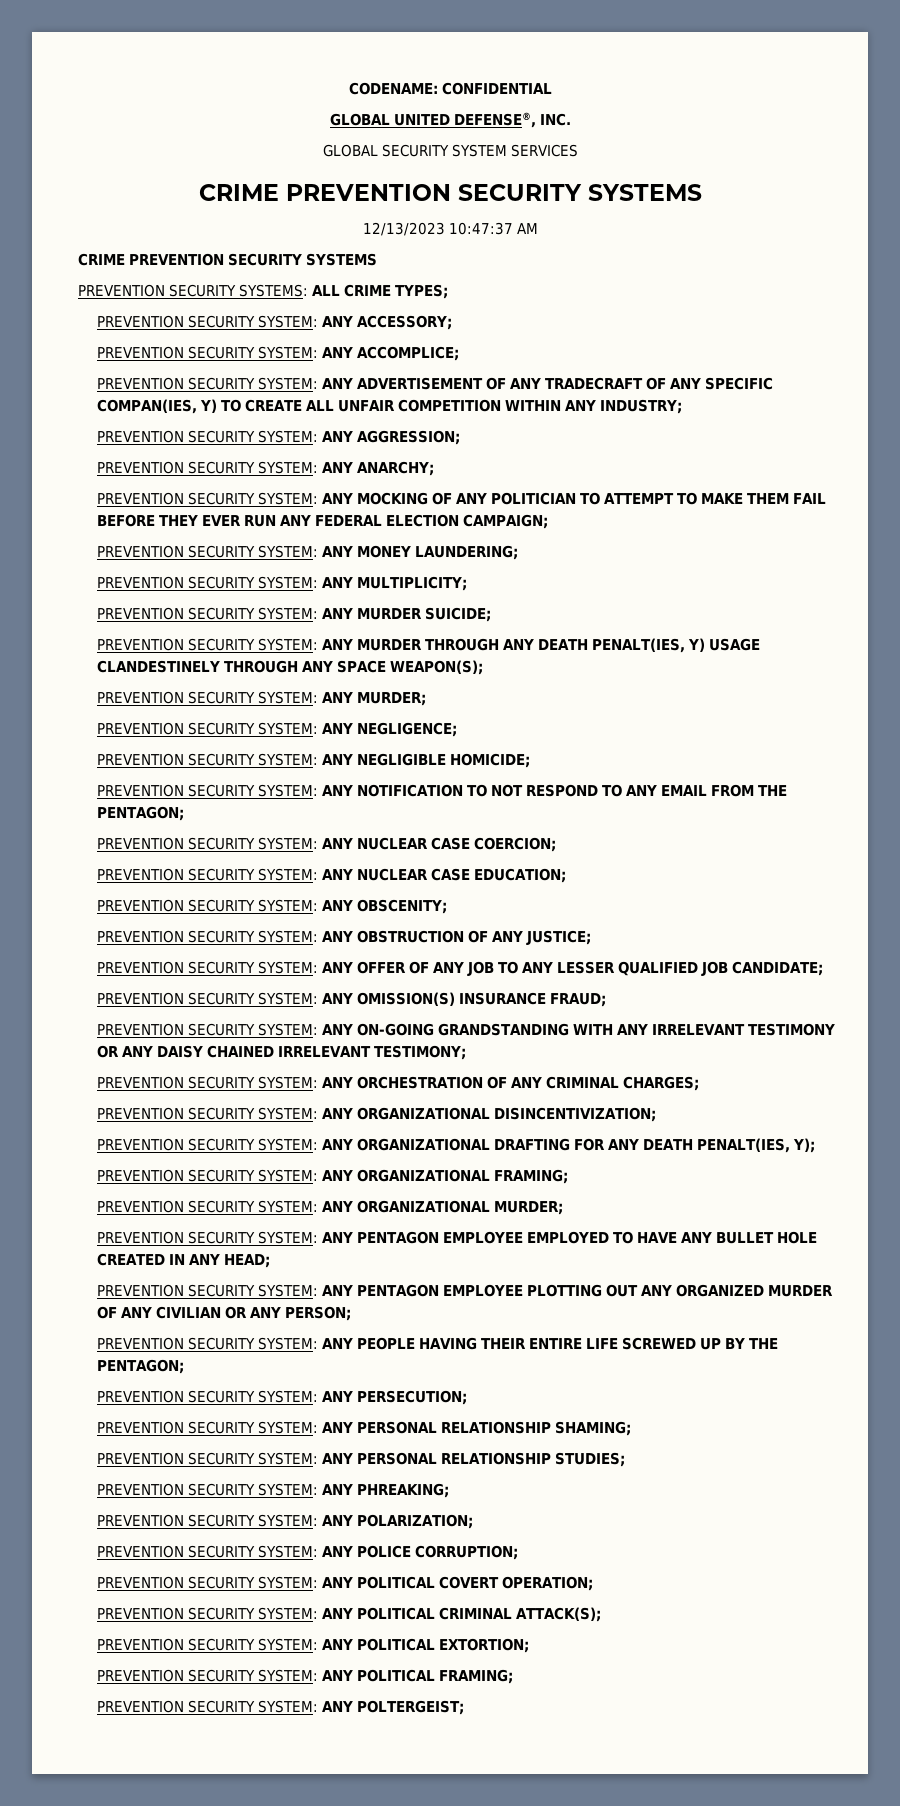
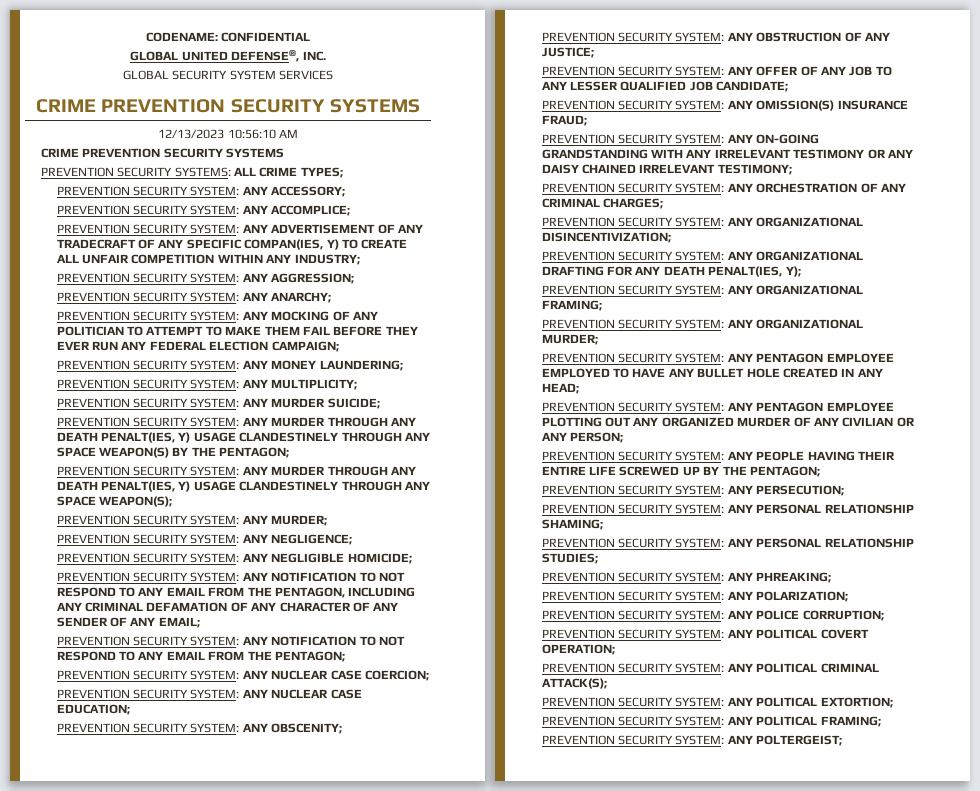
- 12/13/2023 10:47:37 AM
+ 12/13/2023 10:56:10 AM
+ PREVENTION SECURITY SYSTEM: ANY MURDER THROUGH ANY DEATH PENALT(IES, Y) USAGE CLANDESTINELY THROUGH ANY SPACE WEAPON(S) BY THE PENTAGON;
+ PREVENTION SECURITY SYSTEM: ANY NOTIFICATION TO NOT RESPOND TO ANY EMAIL FROM THE PENTAGON, INCLUDING ANY CRIMINAL DEFAMATION OF ANY CHARACTER OF ANY SENDER OF ANY EMAIL;

